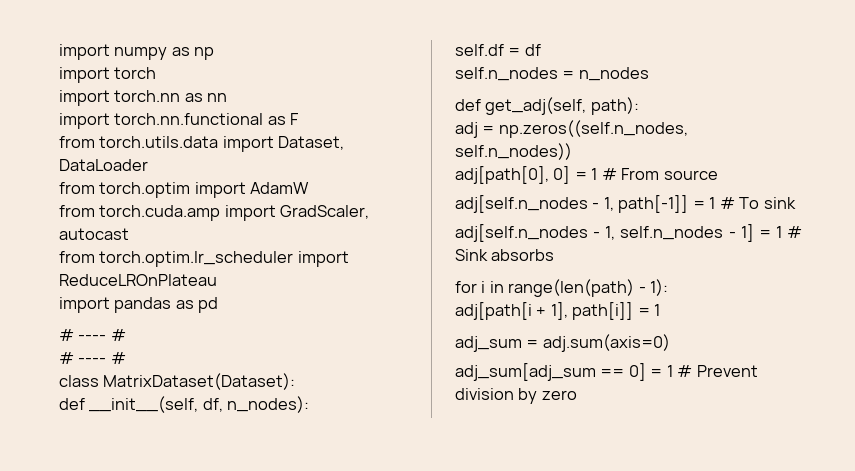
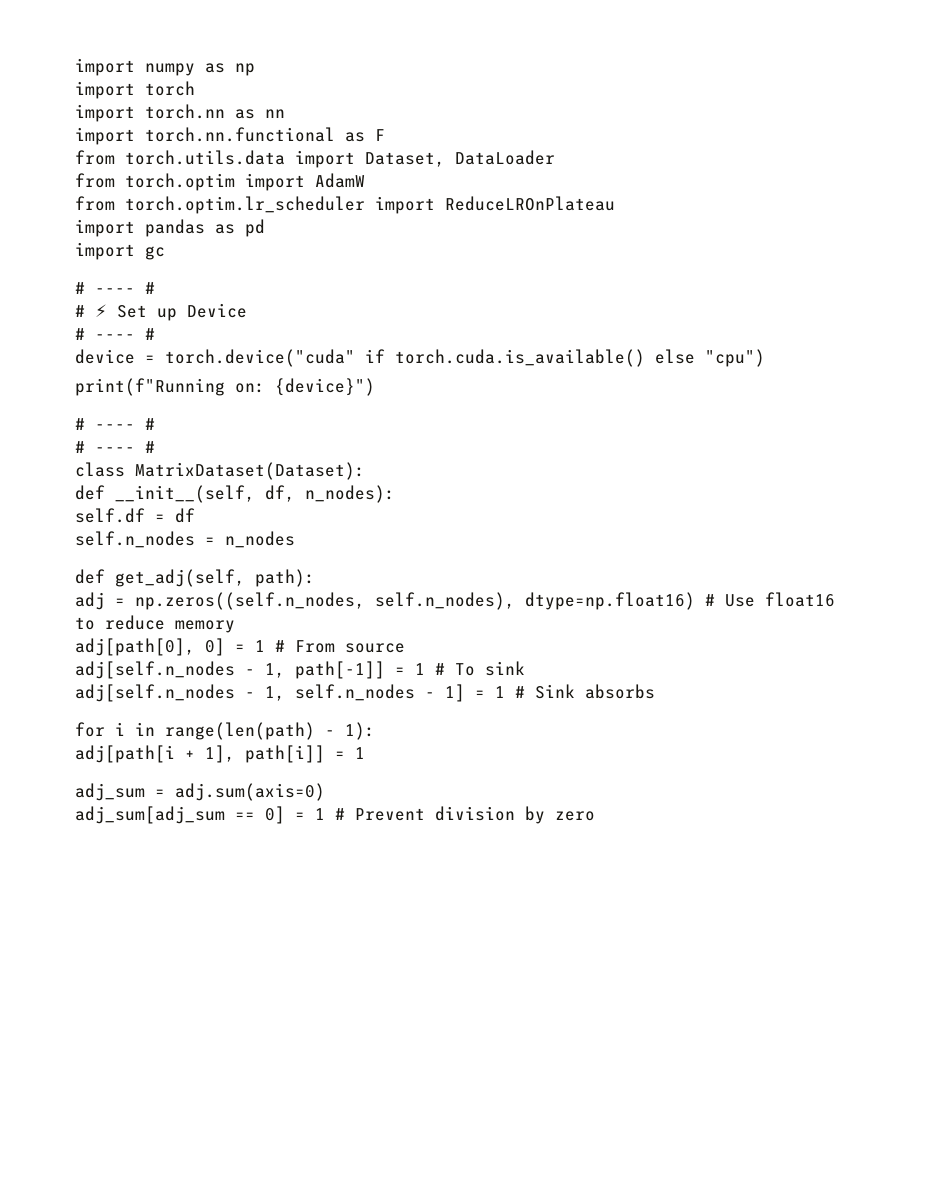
- from torch.cuda.amp import GradScaler, autocast
+ import gc
+ # ---- #
+ # ⚡ Set up Device
+ # ---- #
+ device = torch.device("cuda" if torch.cuda.is_available() else "cpu")
+ print(f"Running on: {device}")
- adj = np.zeros((self.n_nodes, self.n_nodes))
+ adj = np.zeros((self.n_nodes, self.n_nodes), dtype=np.float16) # Use float16 to reduce memory

